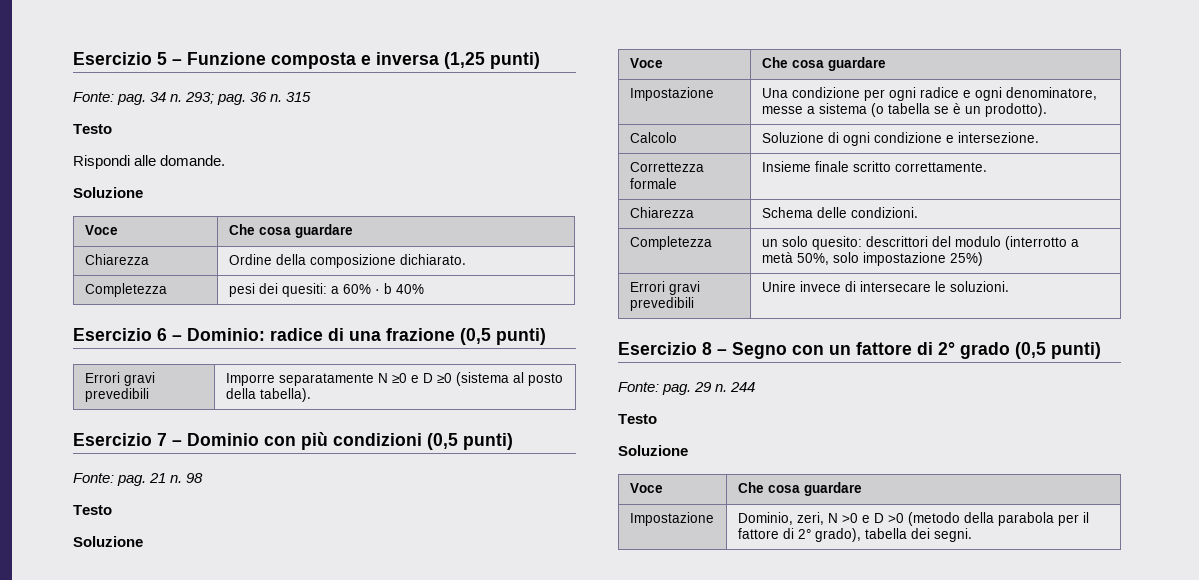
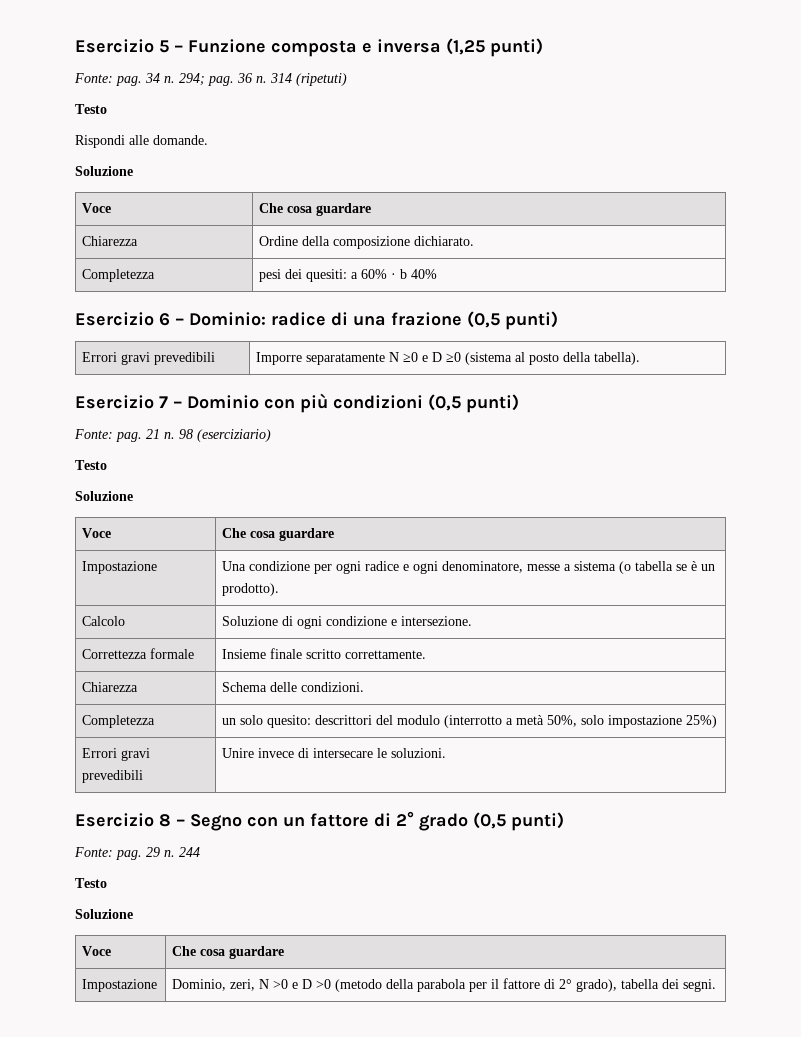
- 293; pag.
+ 294; pag.
- 315
+ 314 (ripetuti)
- 98
+ 98 (eserciziario)

